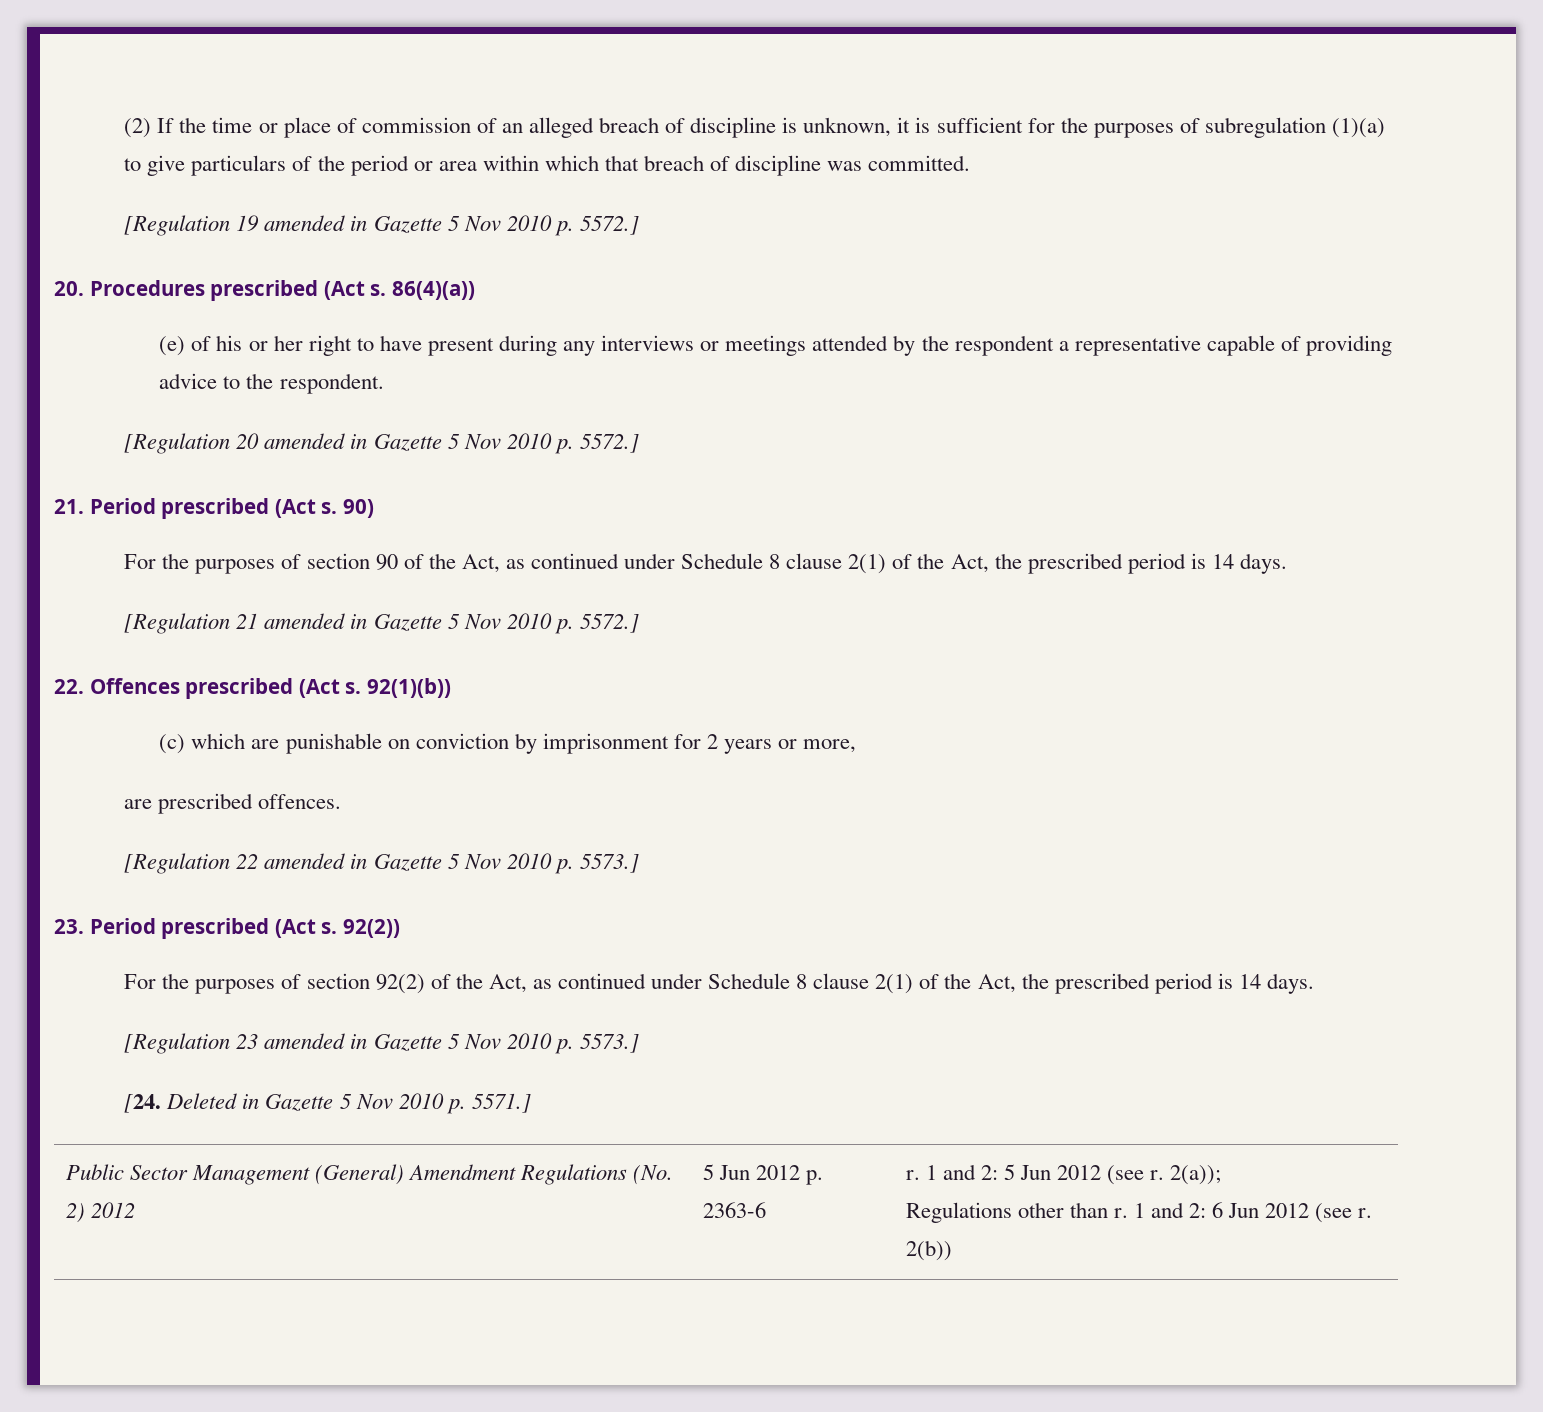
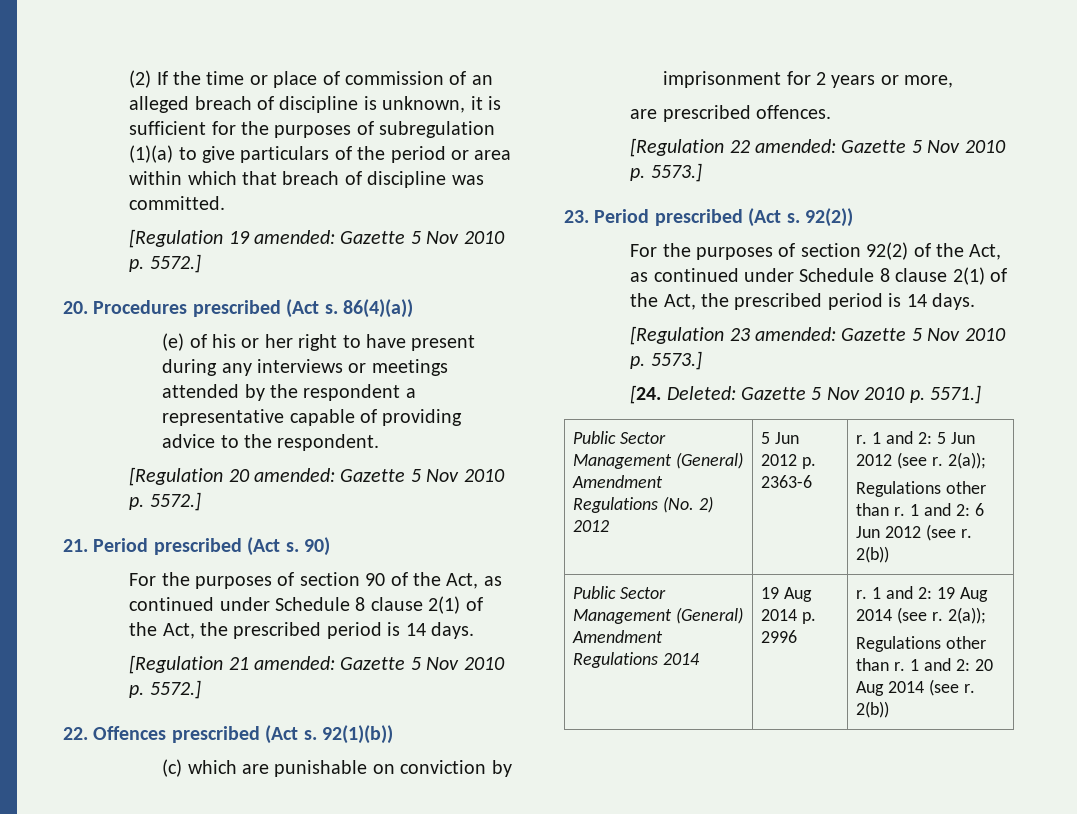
- [Regulation 19 amended in Gazette 5 Nov 2010 p. 5572.]
+ [Regulation 19 amended: Gazette 5 Nov 2010 p. 5572.]
- [Regulation 20 amended in Gazette 5 Nov 2010 p. 5572.]
+ [Regulation 20 amended: Gazette 5 Nov 2010 p. 5572.]
- [Regulation 21 amended in Gazette 5 Nov 2010 p. 5572.]
+ [Regulation 21 amended: Gazette 5 Nov 2010 p. 5572.]
- [Regulation 22 amended in Gazette 5 Nov 2010 p. 5573.]
+ [Regulation 22 amended: Gazette 5 Nov 2010 p. 5573.]
- [Regulation 23 amended in Gazette 5 Nov 2010 p. 5573.]
+ [Regulation 23 amended: Gazette 5 Nov 2010 p. 5573.]
- [24. Deleted in Gazette 5 Nov 2010 p. 5571.]
+ [24. Deleted: Gazette 5 Nov 2010 p. 5571.]
+ Public Sector Management (General) Amendment Regulations 2014 | 19 Aug 2014 p. 2996 | r. 1 and 2: 19 Aug 2014 (see r. 2(a));
+ Regulations other than r. 1 and 2: 20 Aug 2014 (see r. 2(b))

